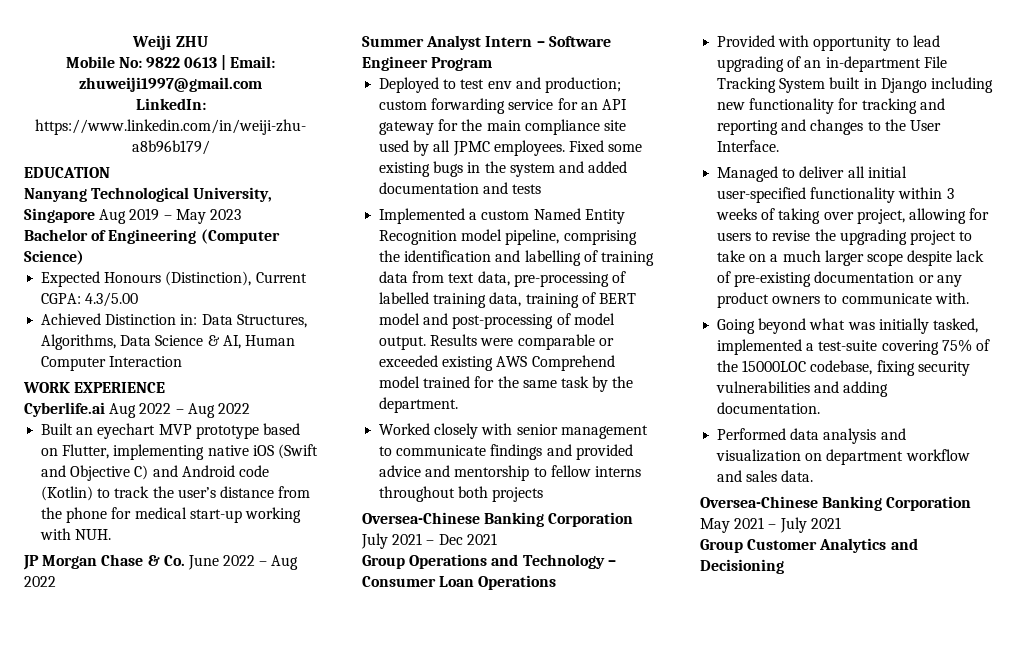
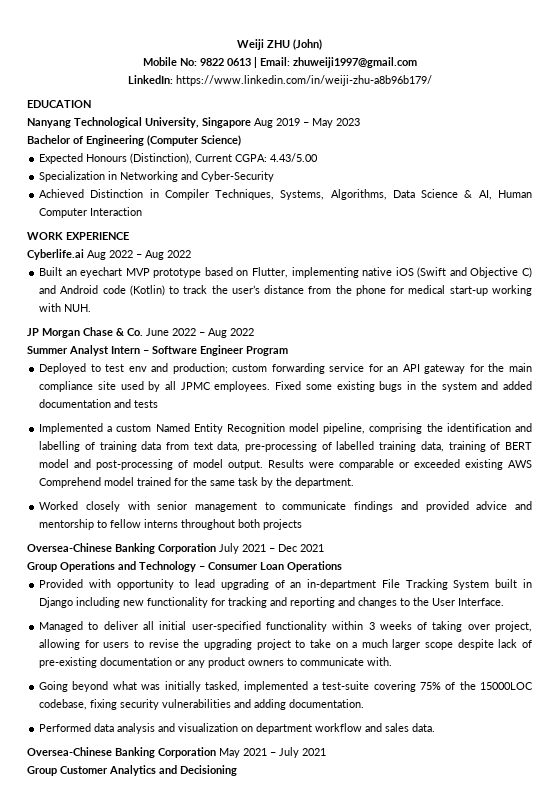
- Weiji ZHU
+ Weiji ZHU (John)
- Expected Honours (Distinction), Current CGPA: 4.3/5.00
- Achieved Distinction in: Data Structures, Algorithms, Data Science & AI, Human Computer Interaction
+ Expected Honours (Distinction), Current CGPA: 4.43/5.00
+ Specialization in Networking and Cyber-Security
+ Achieved Distinction in Compiler Techniques, Systems, Algorithms, Data Science & AI, Human Computer Interaction

